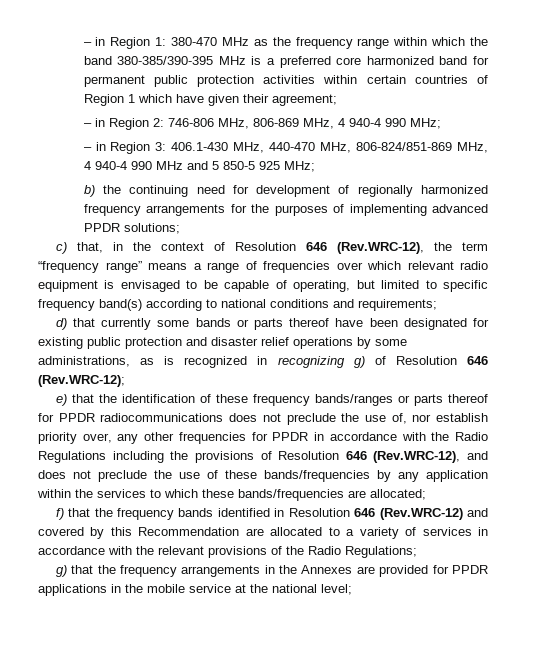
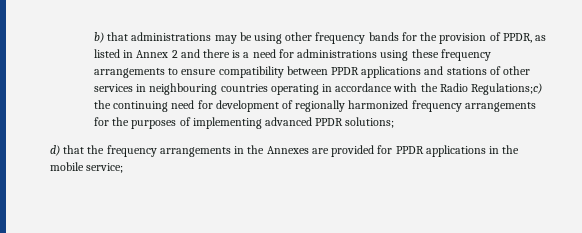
- – in Region 1: 380-470 MHz as the frequency range within which the band 380-385/390-395 MHz is a preferred core harmonized band for permanent public protection activities within certain countries of Region 1 which have given their agreement;
- – in Region 2: 746-806 MHz, 806-869 MHz, 4 940-4 990 MHz;
- – in Region 3: 406.1-430 MHz, 440-470 MHz, 806-824/851-869 MHz, 4 940-4 990 MHz and 5 850-5 925 MHz;
- b) the continuing need for development of regionally harmonized frequency arrangements for the purposes of implementing advanced PPDR solutions;
+ b) that administrations may be using other frequency bands for the provision of PPDR, as listed in Annex 2 and there is a need for administrations using these frequency arrangements to ensure compatibility between PPDR applications and stations of other services in neighbouring countries operating in accordance with the Radio Regulations;c) the continuing need for development of regionally harmonized frequency arrangements for the purposes of implementing advanced PPDR solutions;
- c) that, in the context of Resolution 646 (Rev.WRC-12), the term “frequency range” means a range of frequencies over which relevant radio equipment is envisaged to be capable of operating, but limited to specific frequency band(s) according to national conditions and requirements;
- d) that currently some bands or parts thereof have been designated for existing public protection and disaster relief operations by some administrations, as is recognized in recognizing g) of Resolution 646 (Rev.WRC-12);
- e) that the identification of these frequency bands/ranges or parts thereof for PPDR radiocommunications does not preclude the use of, nor establish priority over, any other frequencies for PPDR in accordance with the Radio Regulations including the provisions of Resolution 646 (Rev.WRC-12), and does not preclude the use of these bands/frequencies by any application within the services to which these bands/frequencies are allocated;
- f) that the frequency bands identified in Resolution 646 (Rev.WRC-12) and covered by this Recommendation are allocated to a variety of services in accordance with the relevant provisions of the Radio Regulations;
- g) that the frequency arrangements in the Annexes are provided for PPDR applications in the mobile service at the national level;
+ d) that the frequency arrangements in the Annexes are provided for PPDR applications in the mobile service;

